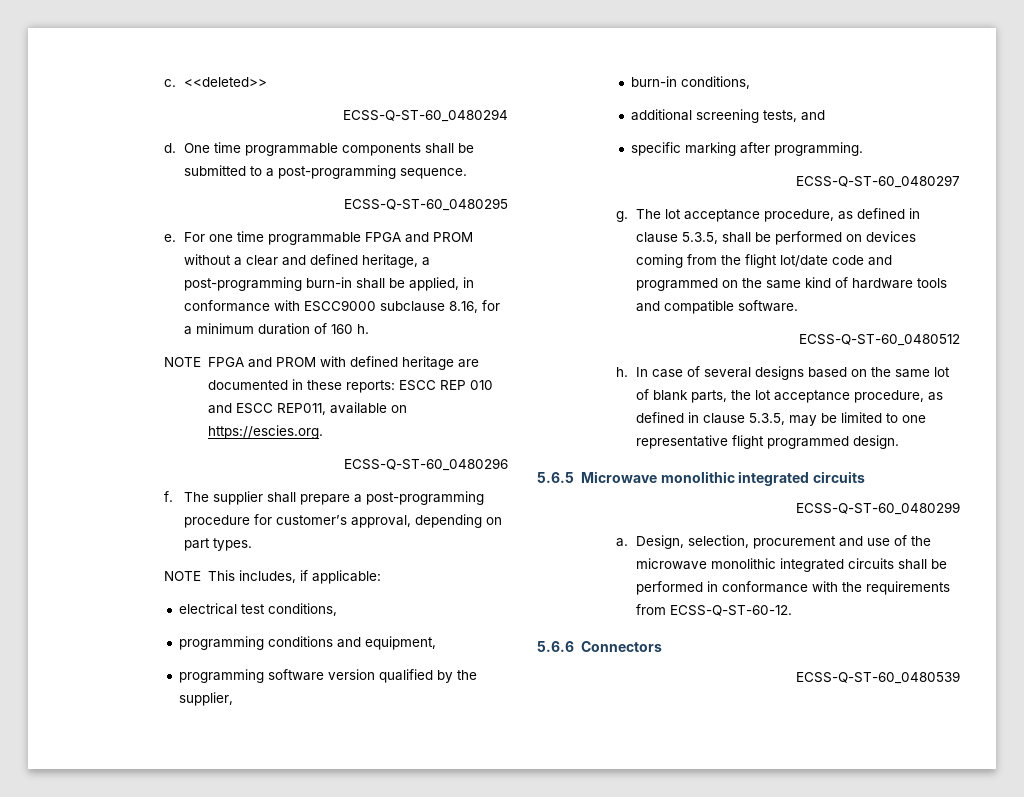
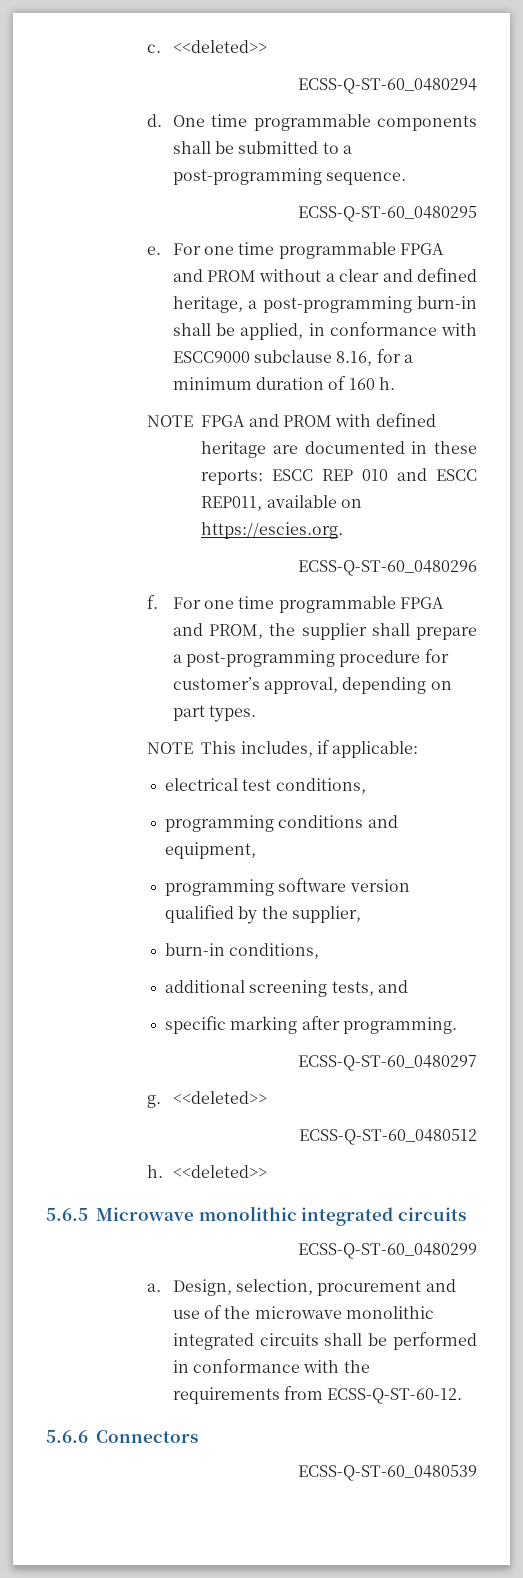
- The supplier shall prepare a post-programming procedure for customer’s approval, depending on part types.
+ For one time programmable FPGA and PROM, the supplier shall prepare a post-programming procedure for customer’s approval, depending on part types.
- g. The lot acceptance procedure, as defined in clause 5.3.5, shall be performed on devices coming from the flight lot/date code and programmed on the same kind of hardware tools and compatible software.
+ g. <<deleted>>
  ECSS-Q-ST-60_0480512
- h. In case of several designs based on the same lot of blank parts, the lot acceptance procedure, as defined in clause 5.3.5, may be limited to one representative flight programmed design.
+ h. <<deleted>>

